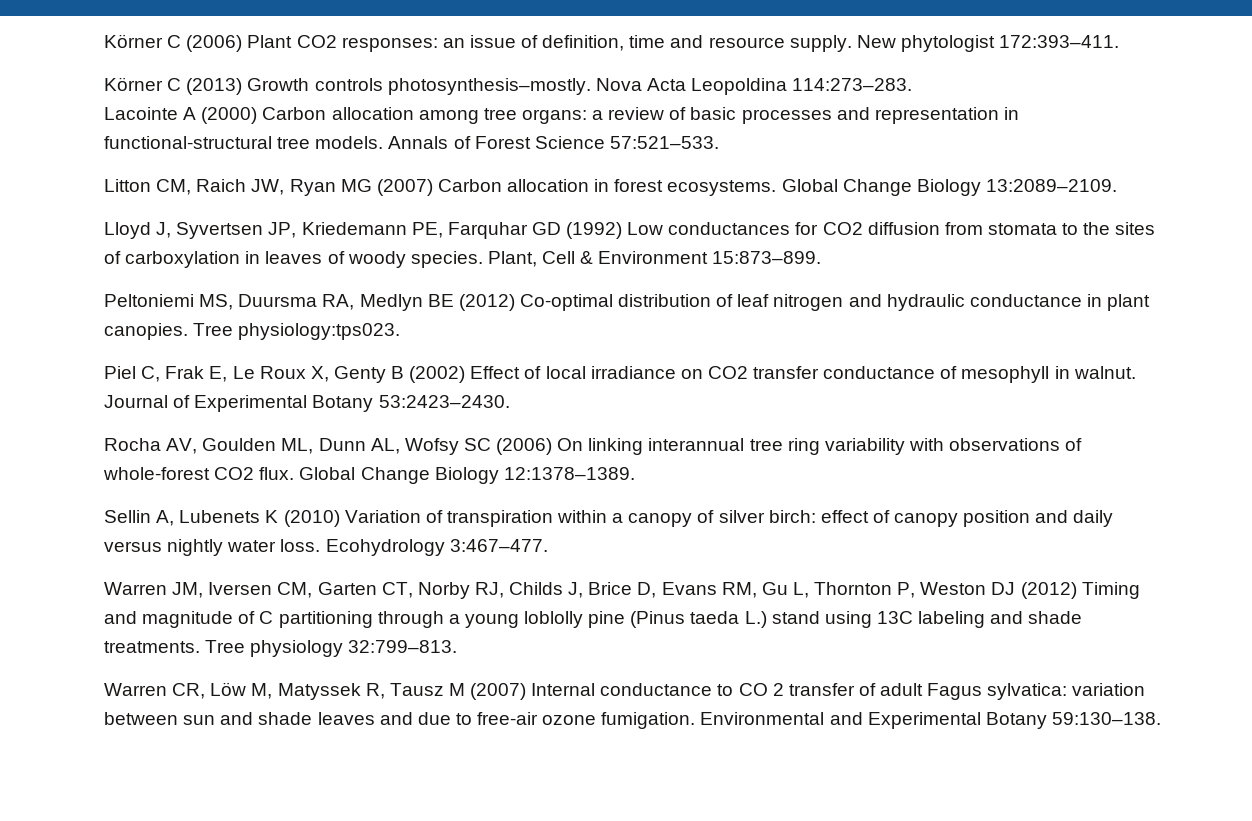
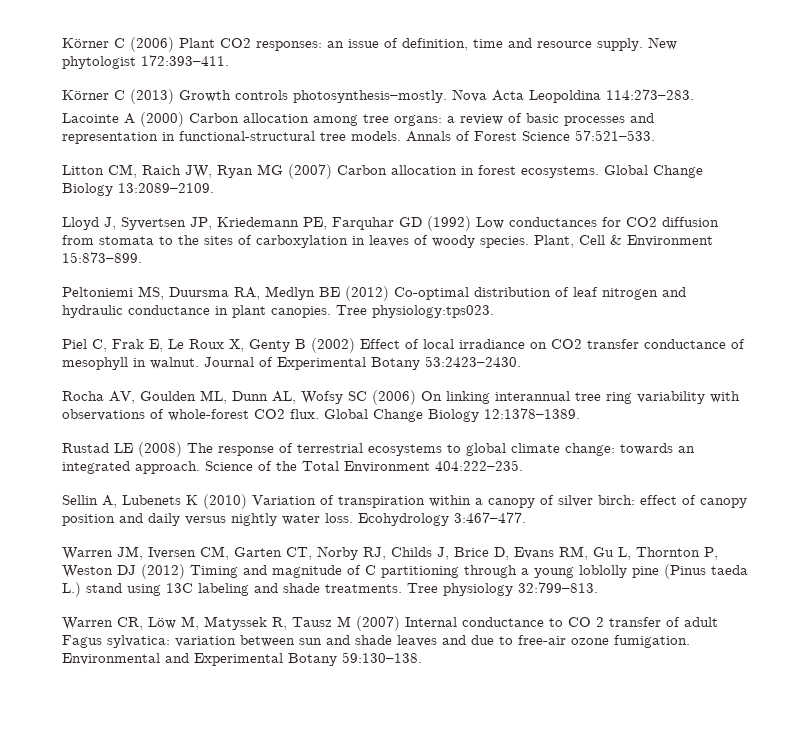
+ Rustad LE (2008) The response of terrestrial ecosystems to global climate change: towards an integrated approach. Science of the Total Environment 404:222–235.

